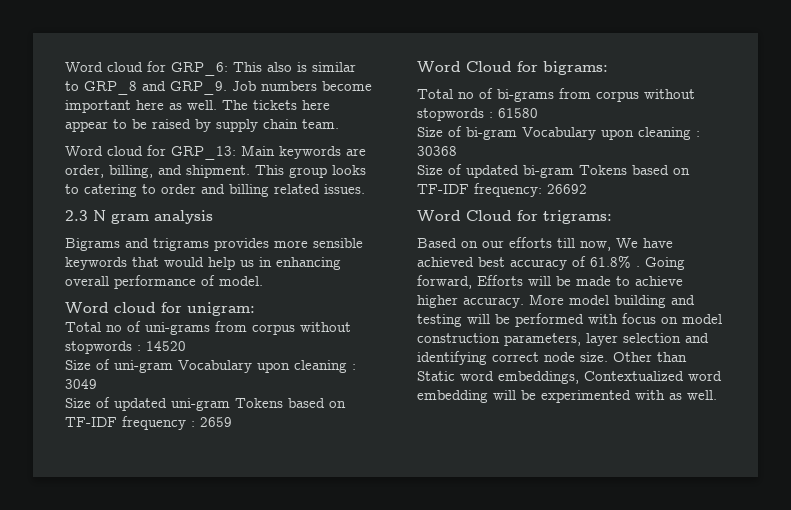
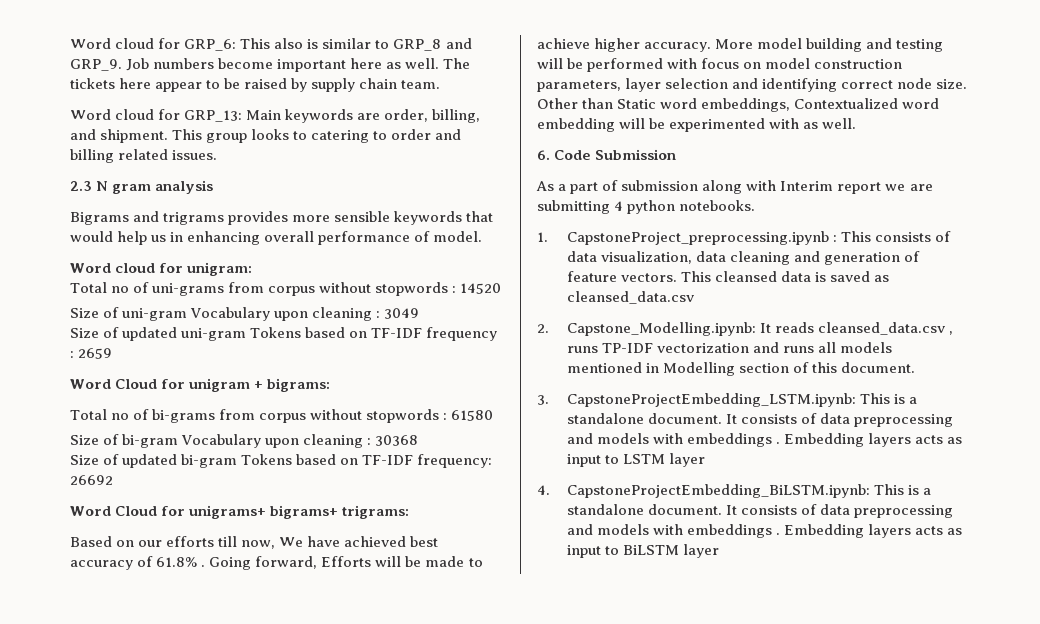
- Word Cloud for bigrams:
+ Word Cloud for unigram + bigrams:
- Word Cloud for trigrams:
+ Word Cloud for unigrams+ bigrams+ trigrams:
+ 6. Code Submission
+ As a part of submission along with Interim report we are submitting 4 python notebooks.
+ 1. CapstoneProject_preprocessing.ipynb : This consists of data visualization, data cleaning and generation of feature vectors. This cleansed data is saved as cleansed_data.csv
+ 2. Capstone_Modelling.ipynb: It reads cleansed_data.csv , runs TP-IDF vectorization and runs all models mentioned in Modelling section of this document.
+ 3. CapstoneProjectEmbedding_LSTM.ipynb: This is a standalone document. It consists of data preprocessing and models with embeddings . Embedding layers acts as input to LSTM layer
+ 4. CapstoneProjectEmbedding_BiLSTM.ipynb: This is a standalone document. It consists of data preprocessing and models with embeddings . Embedding layers acts as input to BiLSTM layer

